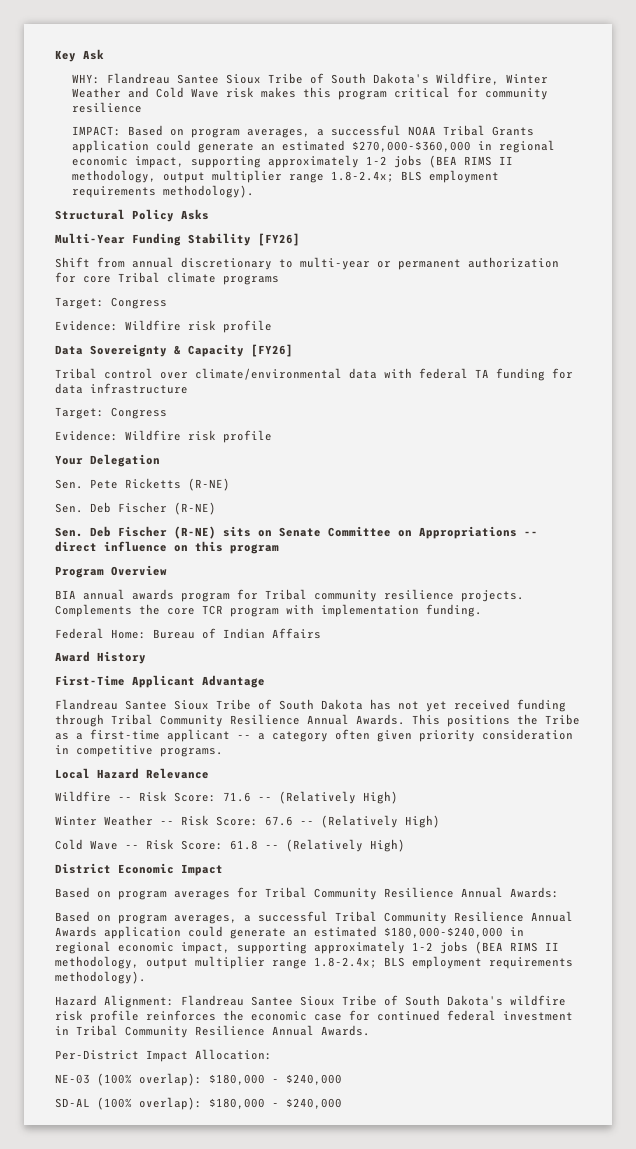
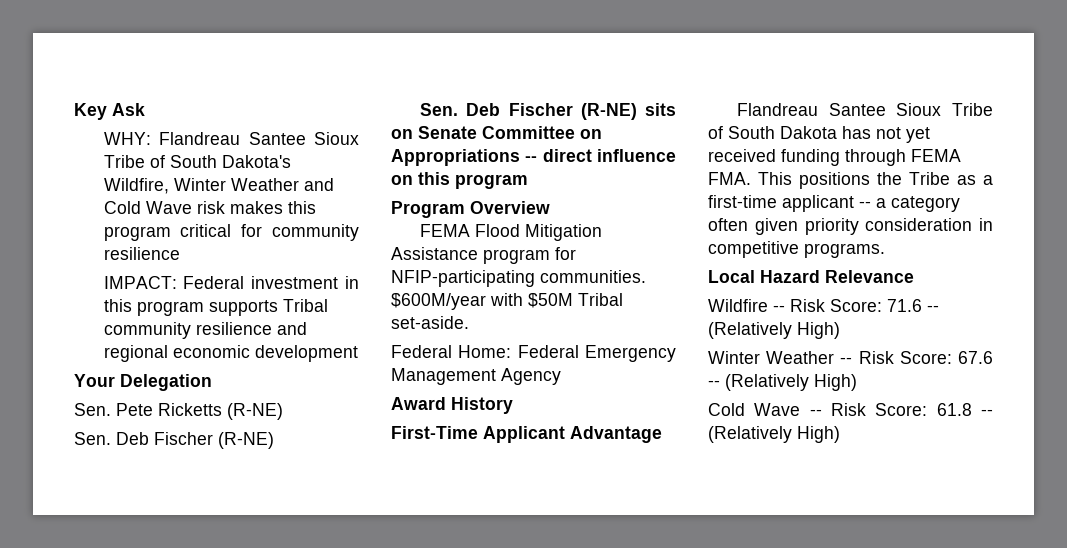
- IMPACT: Based on program averages, a successful NOAA Tribal Grants application could generate an estimated $270,000-$360,000 in regional economic impact, supporting approximately 1-2 jobs (BEA RIMS II methodology, output multiplier range 1.8-2.4x; BLS employment requirements methodology).
- Structural Policy Asks
- Multi-Year Funding Stability [FY26]
- Shift from annual discretionary to multi-year or permanent authorization for core Tribal climate programs
- Target: Congress
- Evidence: Wildfire risk profile
- Data Sovereignty & Capacity [FY26]
- Tribal control over climate/environmental data with federal TA funding for data infrastructure
- Target: Congress
- Evidence: Wildfire risk profile
+ IMPACT: Federal investment in this program supports Tribal community resilience and regional economic development
- BIA annual awards program for Tribal community resilience projects. Complements the core TCR program with implementation funding.
- Federal Home: Bureau of Indian Affairs
+ FEMA Flood Mitigation Assistance program for NFIP-participating communities. $600M/year with $50M Tribal set-aside.
+ Federal Home: Federal Emergency Management Agency
- Flandreau Santee Sioux Tribe of South Dakota has not yet received funding through Tribal Community Resilience Annual Awards. This positions the Tribe as a first-time applicant -- a category often given priority consideration in competitive programs.
+ Flandreau Santee Sioux Tribe of South Dakota has not yet received funding through FEMA FMA. This positions the Tribe as a first-time applicant -- a category often given priority consideration in competitive programs.
- District Economic Impact
- Based on program averages for Tribal Community Resilience Annual Awards:
- Based on program averages, a successful Tribal Community Resilience Annual Awards application could generate an estimated $180,000-$240,000 in regional economic impact, supporting approximately 1-2 jobs (BEA RIMS II methodology, output multiplier range 1.8-2.4x; BLS employment requirements methodology).
- Hazard Alignment: Flandreau Santee Sioux Tribe of South Dakota's wildfire risk profile reinforces the economic case for continued federal investment in Tribal Community Resilience Annual Awards.
- Per-District Impact Allocation:
- NE-03 (100% overlap): $180,000 - $240,000
- SD-AL (100% overlap): $180,000 - $240,000

